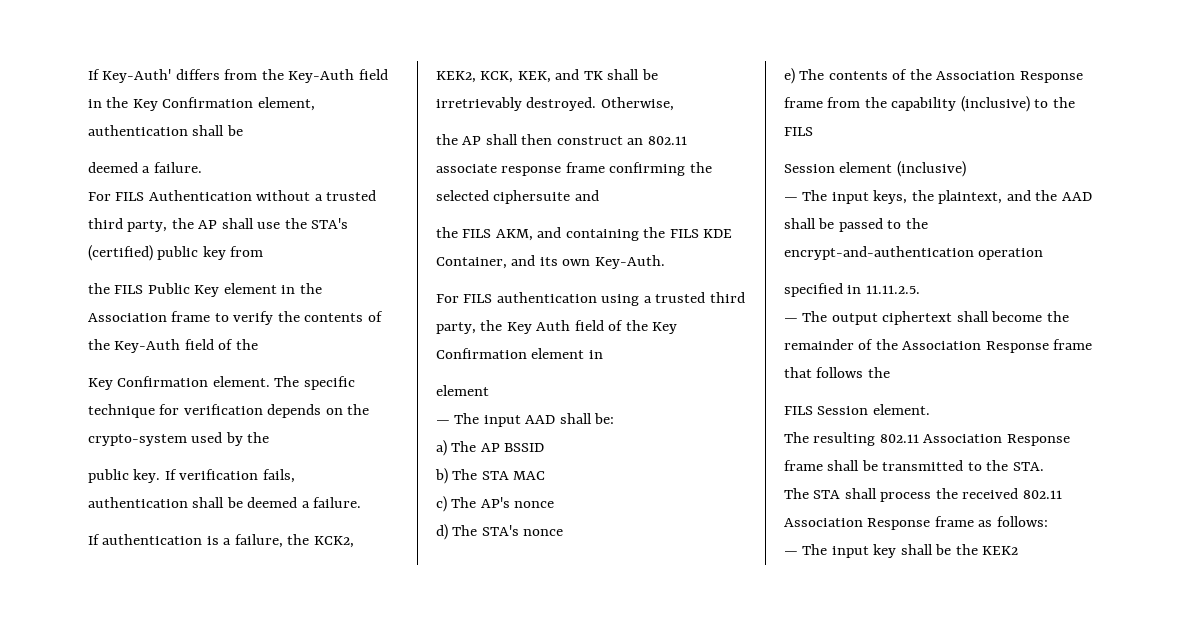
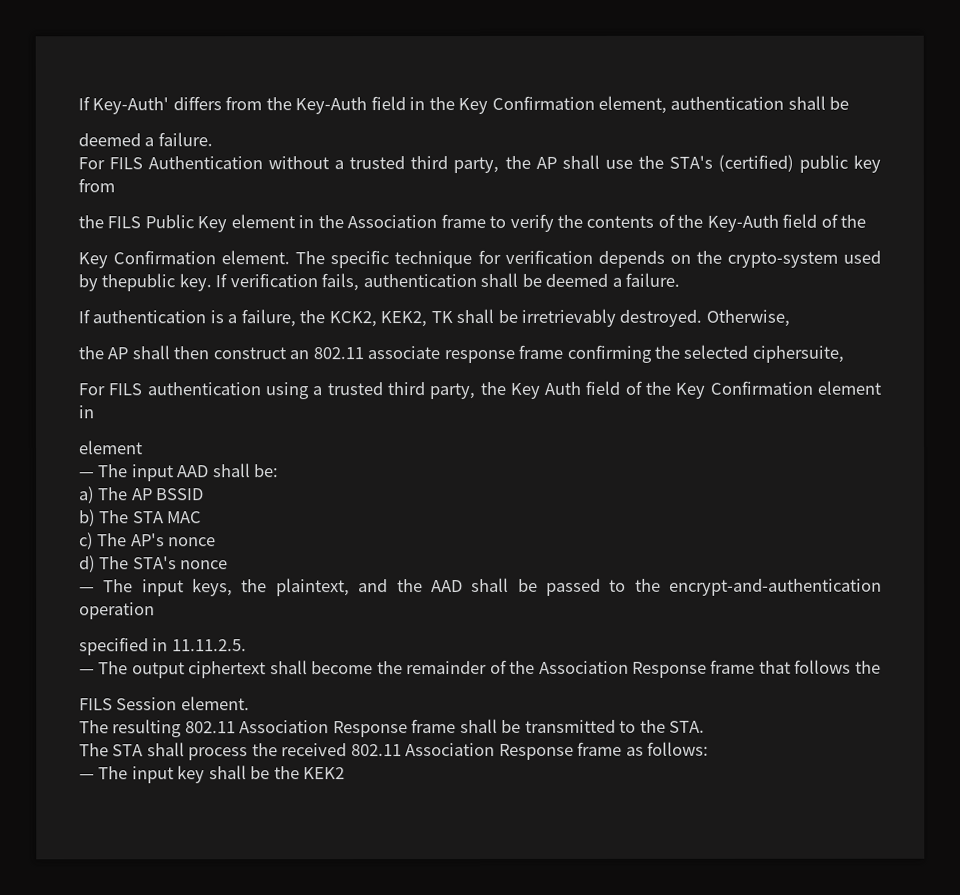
- The specific technique for verification depends on the crypto-system used by the
- public key.
+ The specific technique for verification depends on the crypto-system used by thepublic key.
- If authentication is a failure, the KCK2, KEK2, KCK, KEK, and TK shall be irretrievably destroyed.
+ If authentication is a failure, the KCK2, KEK2, TK shall be irretrievably destroyed.
- the AP shall then construct an 802.11 associate response frame confirming the selected ciphersuite and
- the FILS AKM, and containing the FILS KDE Container, and its own Key-Auth.
+ the AP shall then construct an 802.11 associate response frame confirming the selected ciphersuite,
- e) The contents of the Association Response frame from the capability (inclusive) to the FILS
- Session element (inclusive)

